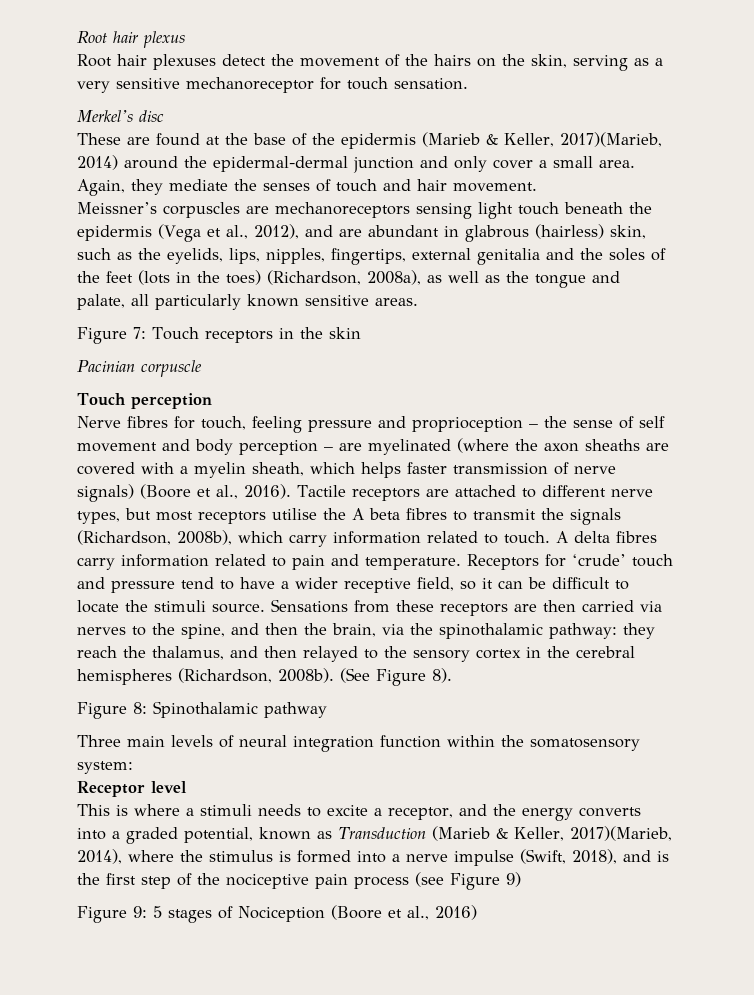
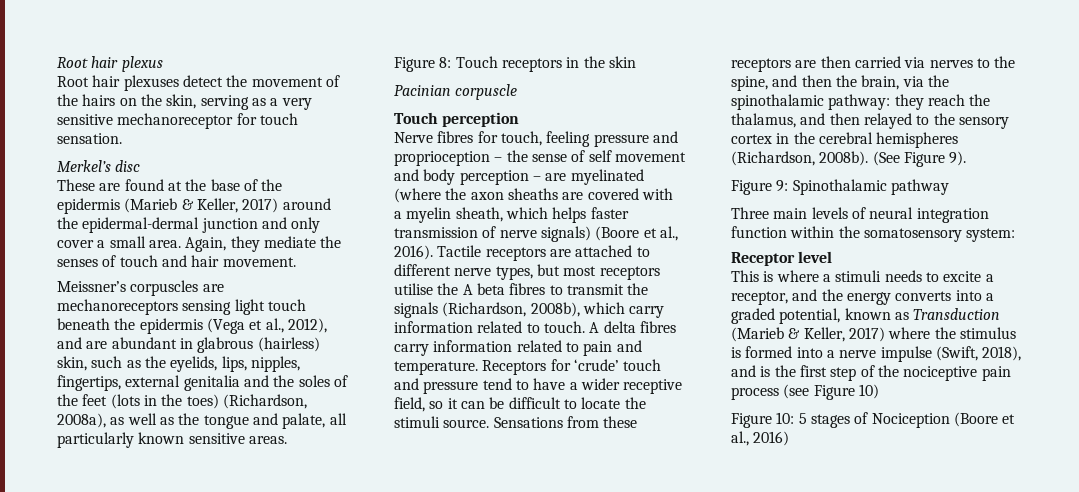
- These are found at the base of the epidermis (Marieb & Keller, 2017)(Marieb, 2014) around the epidermal-dermal junction and only cover a small area.
+ These are found at the base of the epidermis (Marieb & Keller, 2017) around the epidermal-dermal junction and only cover a small area.
- Figure 7: Touch receptors in the skin
+ Figure 8: Touch receptors in the skin
- (See Figure 8).
- Figure 8: Spinothalamic pathway
+ (See Figure 9).
+ Figure 9: Spinothalamic pathway
- This is where a stimuli needs to excite a receptor, and the energy converts into a graded potential, known as Transduction (Marieb & Keller, 2017)(Marieb, 2014), where the stimulus is formed into a nerve impulse (Swift, 2018), and is the first step of the nociceptive pain process (see Figure 9)
- Figure 9: 5 stages of Nociception (Boore et al., 2016)
+ This is where a stimuli needs to excite a receptor, and the energy converts into a graded potential, known as Transduction (Marieb & Keller, 2017) where the stimulus is formed into a nerve impulse (Swift, 2018), and is the first step of the nociceptive pain process (see Figure 10)
+ Figure 10: 5 stages of Nociception (Boore et al., 2016)

